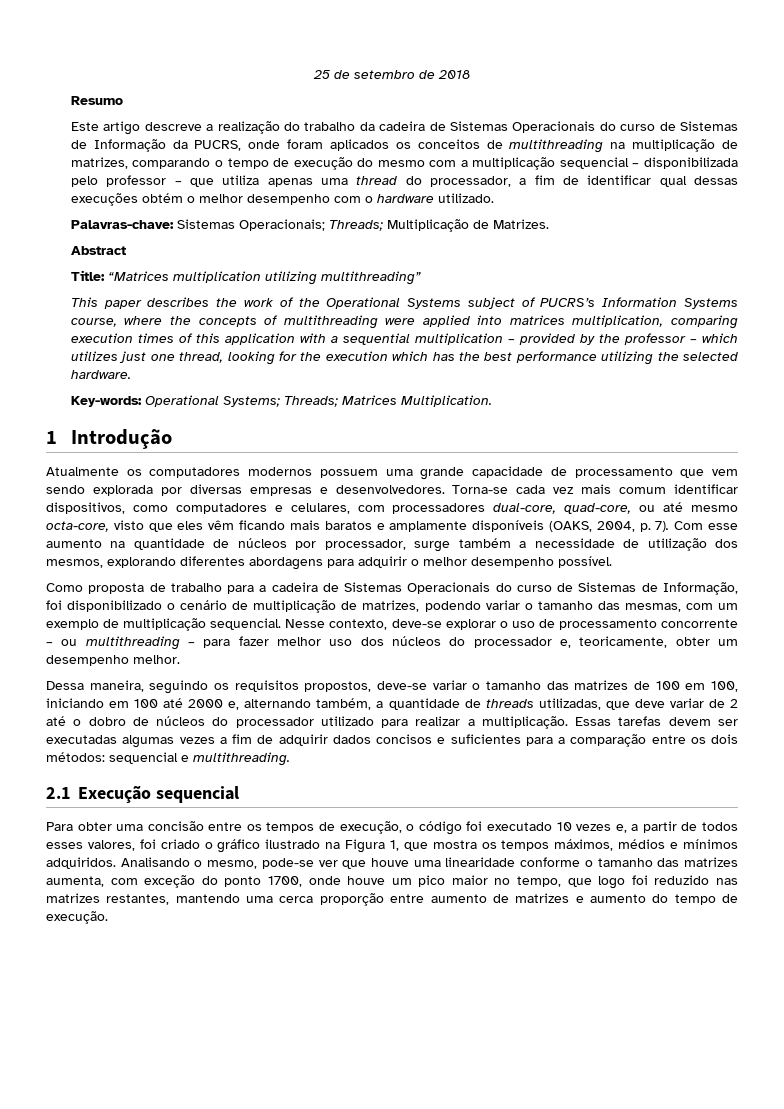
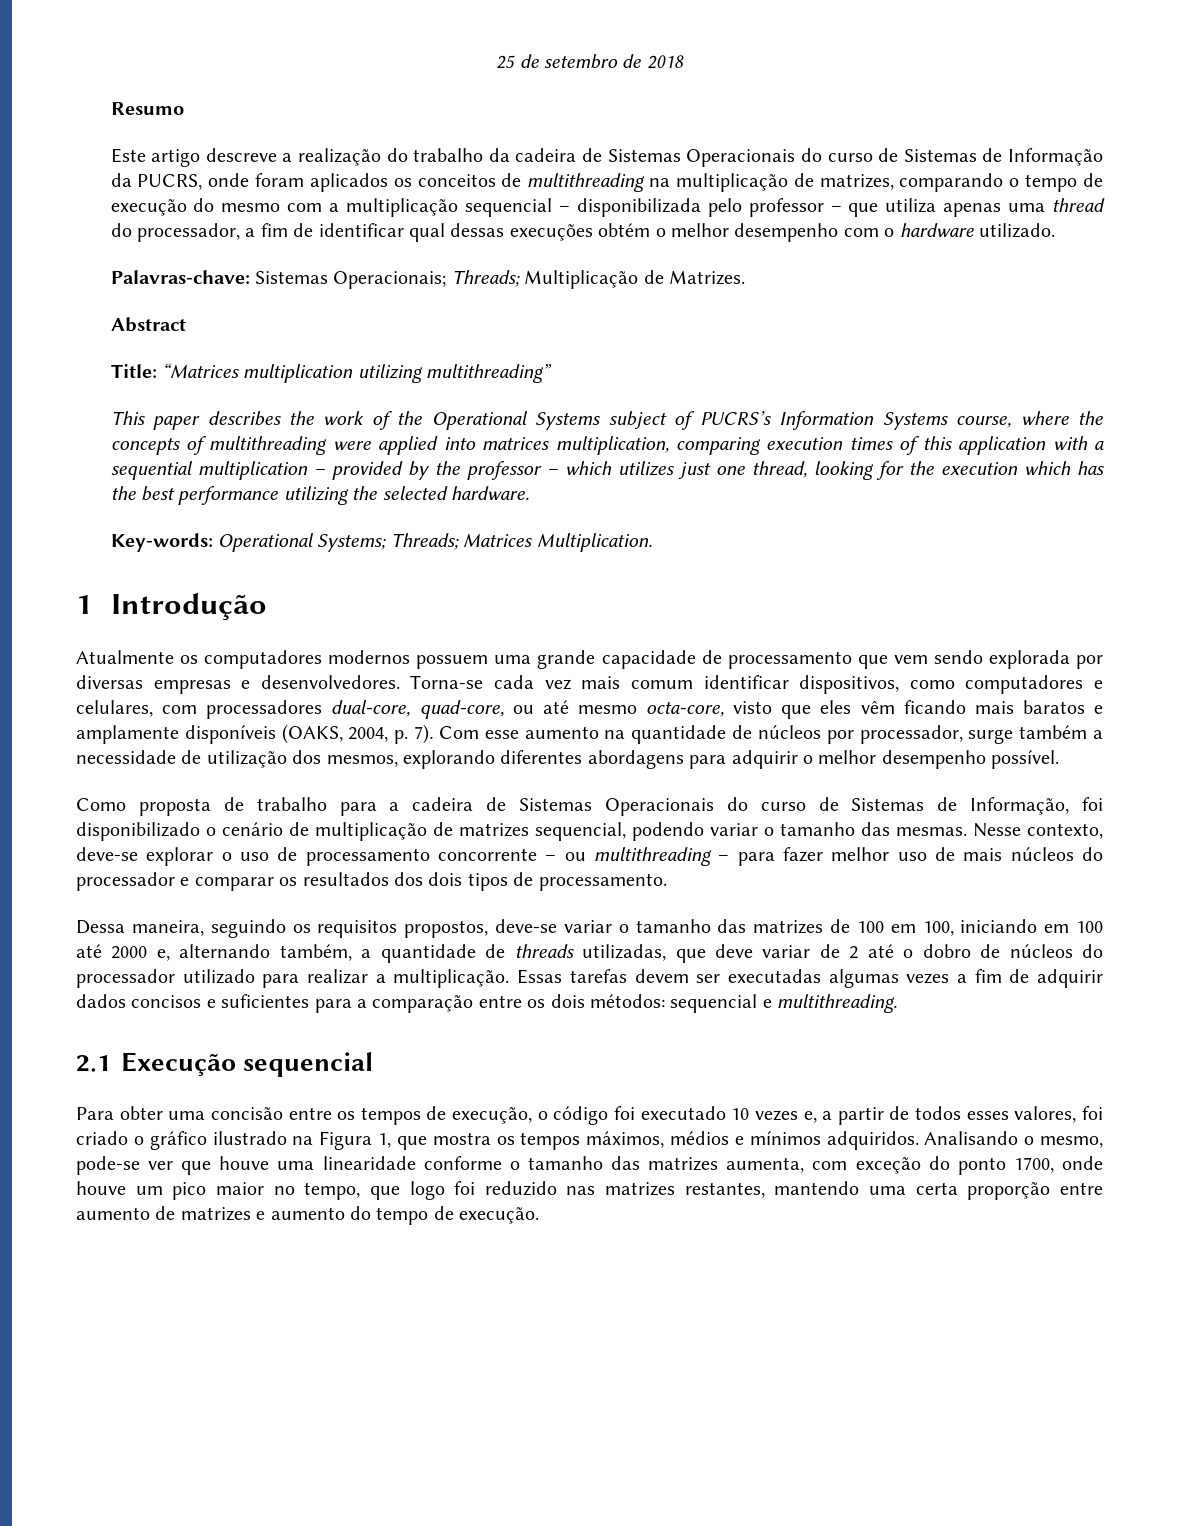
- Como proposta de trabalho para a cadeira de Sistemas Operacionais do curso de Sistemas de Informação, foi disponibilizado o cenário de multiplicação de matrizes, podendo variar o tamanho das mesmas, com um exemplo de multiplicação sequencial.
+ Como proposta de trabalho para a cadeira de Sistemas Operacionais do curso de Sistemas de Informação, foi disponibilizado o cenário de multiplicação de matrizes sequencial, podendo variar o tamanho das mesmas.
- Nesse contexto, deve-se explorar o uso de processamento concorrente – ou multithreading – para fazer melhor uso dos núcleos do processador e, teoricamente, obter um desempenho melhor.
+ Nesse contexto, deve-se explorar o uso de processamento concorrente – ou multithreading – para fazer melhor uso de mais núcleos do processador e comparar os resultados dos dois tipos de processamento.
- Analisando o mesmo, pode-se ver que houve uma linearidade conforme o tamanho das matrizes aumenta, com exceção do ponto 1700, onde houve um pico maior no tempo, que logo foi reduzido nas matrizes restantes, mantendo uma cerca proporção entre aumento de matrizes e aumento do tempo de execução.
+ Analisando o mesmo, pode-se ver que houve uma linearidade conforme o tamanho das matrizes aumenta, com exceção do ponto 1700, onde houve um pico maior no tempo, que logo foi reduzido nas matrizes restantes, mantendo uma certa proporção entre aumento de matrizes e aumento do tempo de execução.

